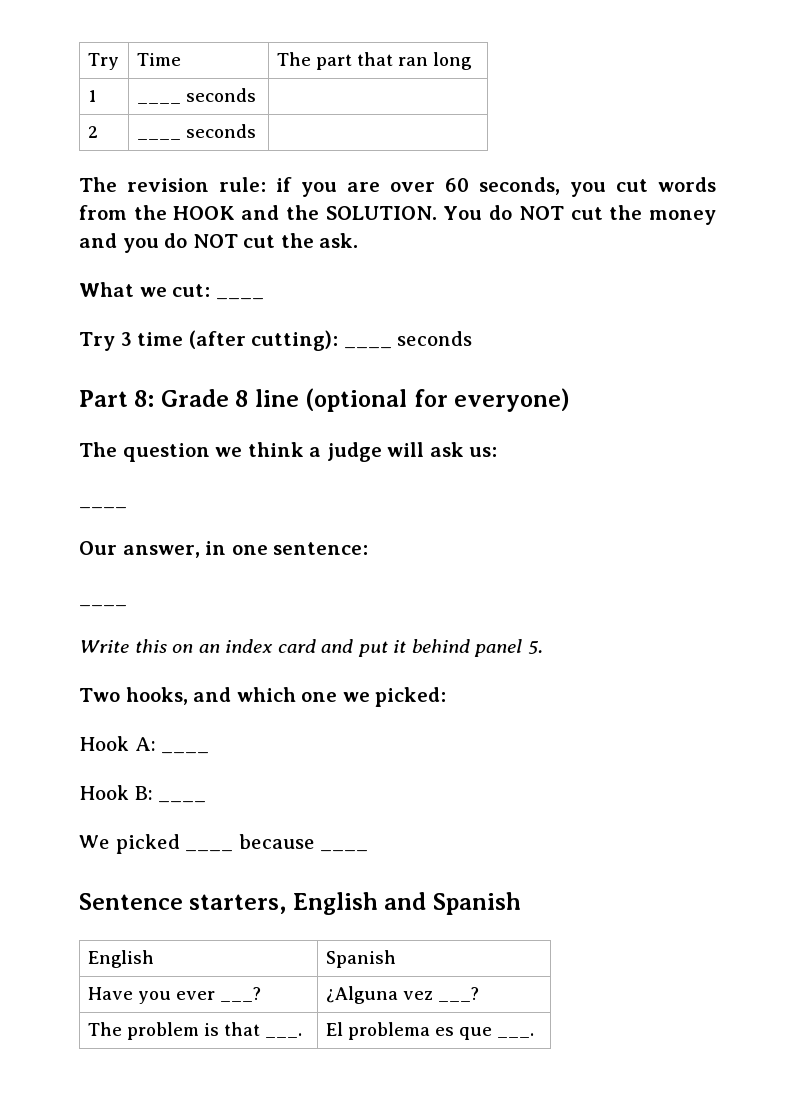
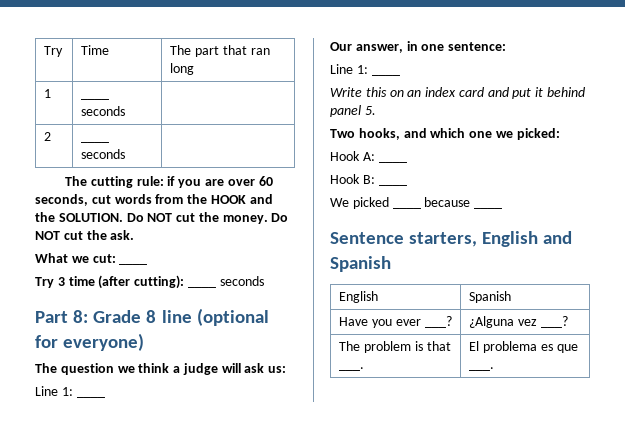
- The revision rule: if you are over 60 seconds, you cut words from the HOOK and the SOLUTION.
+ The cutting rule: if you are over 60 seconds, cut words from the HOOK and the SOLUTION.
- You do NOT cut the money and you do NOT cut the ask.
+ Do NOT cut the money. Do NOT cut the ask.
  The question we think a judge will ask us:
- ____
+ Line 1: ____
  Our answer, in one sentence:
- ____
+ Line 1: ____

